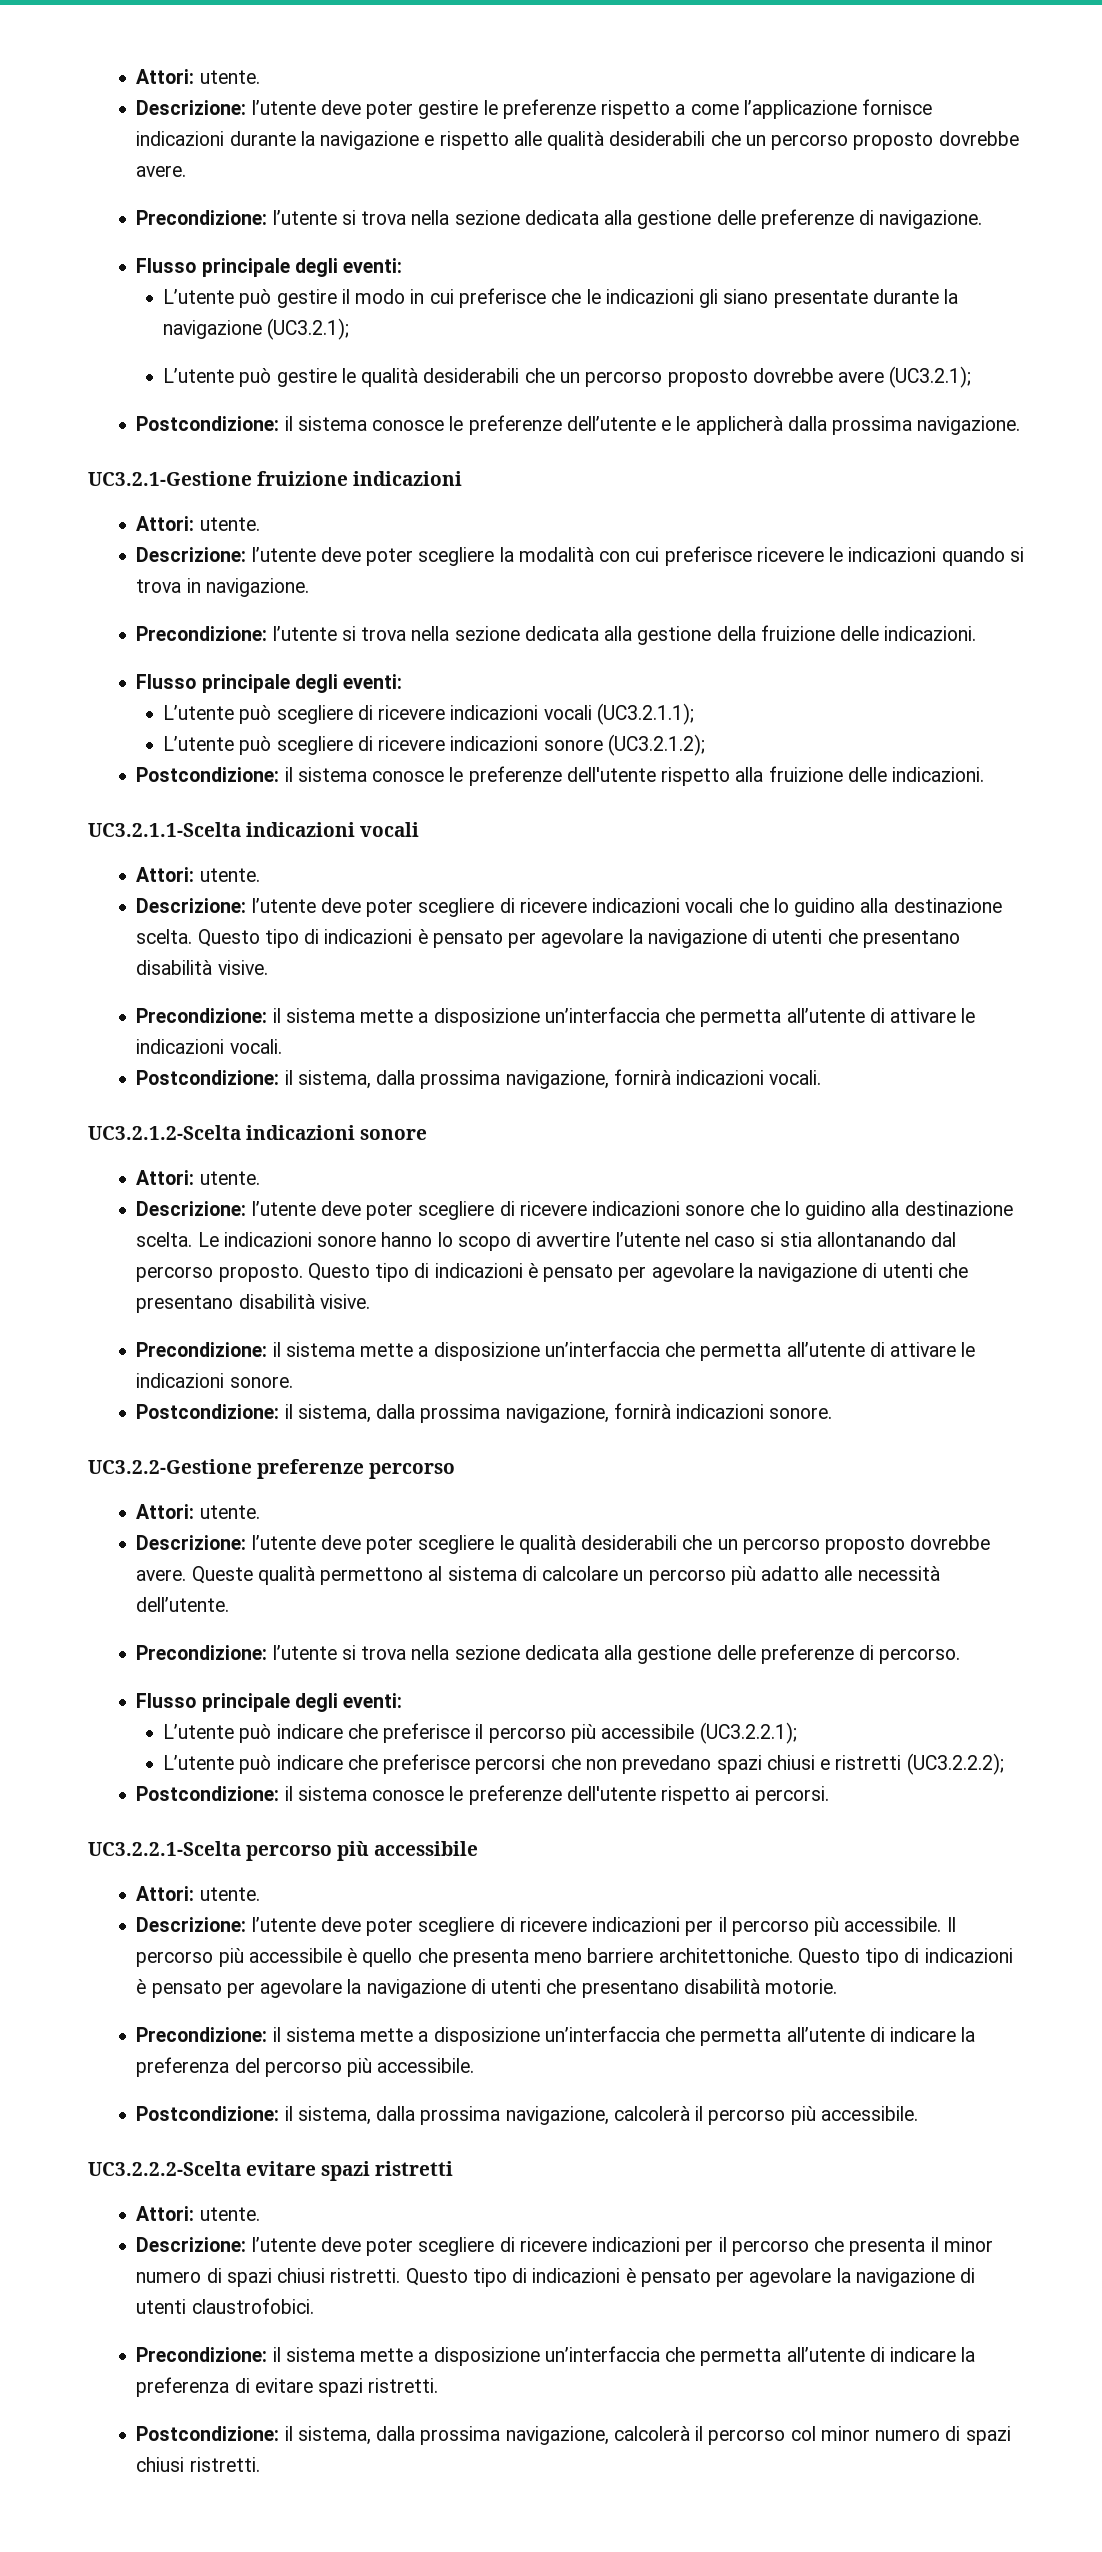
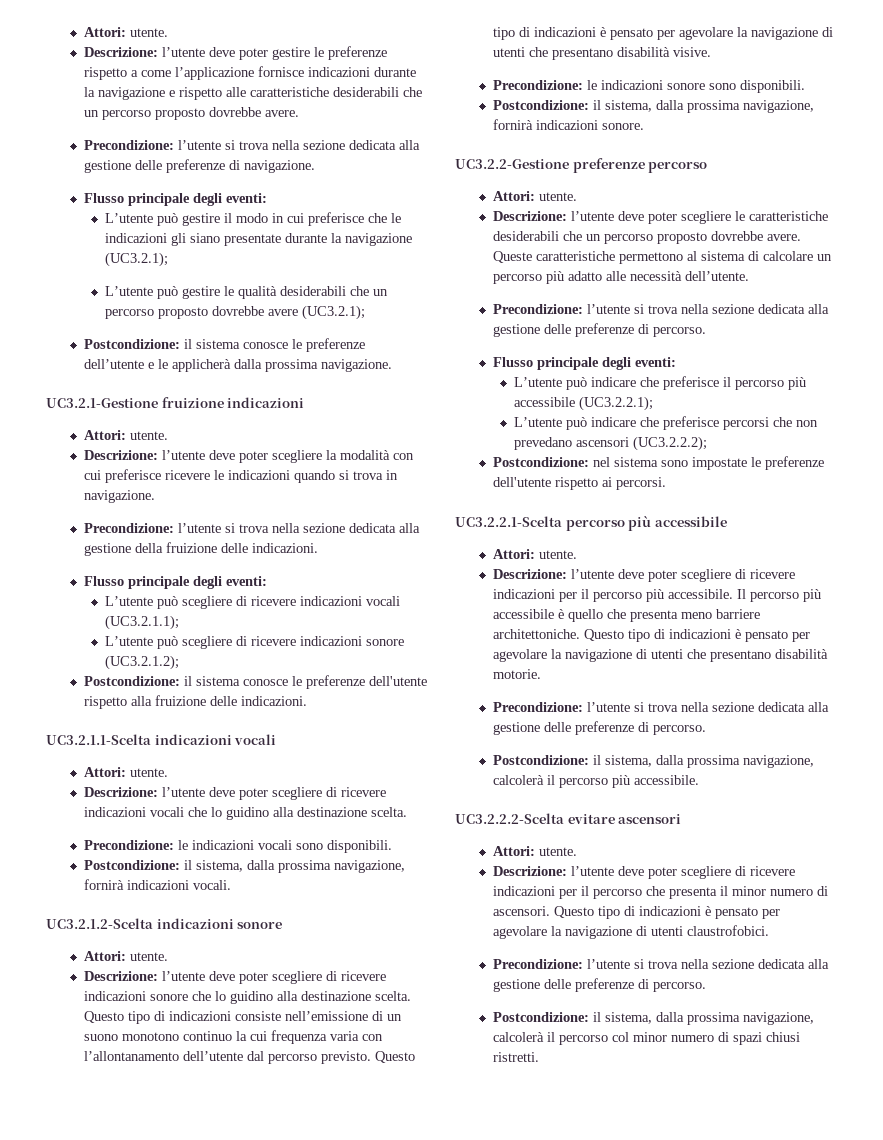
- Descrizione: l’utente deve poter gestire le preferenze rispetto a come l’applicazione fornisce indicazioni durante la navigazione e rispetto alle qualità desiderabili che un percorso proposto dovrebbe avere.
+ Descrizione: l’utente deve poter gestire le preferenze rispetto a come l’applicazione fornisce indicazioni durante la navigazione e rispetto alle caratteristiche desiderabili che un percorso proposto dovrebbe avere.
- Descrizione: l’utente deve poter scegliere di ricevere indicazioni vocali che lo guidino alla destinazione scelta. Questo tipo di indicazioni è pensato per agevolare la navigazione di utenti che presentano disabilità visive.
- Precondizione: il sistema mette a disposizione un’interfaccia che permetta all’utente di attivare le indicazioni vocali.
+ Descrizione: l’utente deve poter scegliere di ricevere indicazioni vocali che lo guidino alla destinazione scelta.
+ Precondizione: le indicazioni vocali sono disponibili.
- Le indicazioni sonore hanno lo scopo di avvertire l’utente nel caso si stia allontanando dal percorso proposto.
+ Questo tipo di indicazioni consiste nell’emissione di un suono monotono continuo la cui frequenza varia con l’allontanamento dell’utente dal percorso previsto.
- Precondizione: il sistema mette a disposizione un’interfaccia che permetta all’utente di attivare le indicazioni sonore.
+ Precondizione: le indicazioni sonore sono disponibili.
- Descrizione: l’utente deve poter scegliere le qualità desiderabili che un percorso proposto dovrebbe avere.
+ Descrizione: l’utente deve poter scegliere le caratteristiche desiderabili che un percorso proposto dovrebbe avere.
- Queste qualità permettono al sistema di calcolare un percorso più adatto alle necessità dell’utente.
+ Queste caratteristiche permettono al sistema di calcolare un percorso più adatto alle necessità dell’utente.
- L’utente può indicare che preferisce percorsi che non prevedano spazi chiusi e ristretti (UC3.2.2.2);
- Postcondizione: il sistema conosce le preferenze dell'utente rispetto ai percorsi.
+ L’utente può indicare che preferisce percorsi che non prevedano ascensori (UC3.2.2.2);
+ Postcondizione: nel sistema sono impostate le preferenze dell'utente rispetto ai percorsi.
  Questo tipo di indicazioni è pensato per agevolare la navigazione di utenti che presentano disabilità motorie.
- Precondizione: il sistema mette a disposizione un’interfaccia che permetta all’utente di indicare la preferenza del percorso più accessibile.
+ Precondizione: l’utente si trova nella sezione dedicata alla gestione delle preferenze di percorso.
- UC3.2.2.2-Scelta evitare spazi ristretti
+ UC3.2.2.2-Scelta evitare ascensori
- Descrizione: l’utente deve poter scegliere di ricevere indicazioni per il percorso che presenta il minor numero di spazi chiusi ristretti.
+ Descrizione: l’utente deve poter scegliere di ricevere indicazioni per il percorso che presenta il minor numero di ascensori.
  Questo tipo di indicazioni è pensato per agevolare la navigazione di utenti claustrofobici.
- Precondizione: il sistema mette a disposizione un’interfaccia che permetta all’utente di indicare la preferenza di evitare spazi ristretti.
+ Precondizione: l’utente si trova nella sezione dedicata alla gestione delle preferenze di percorso.

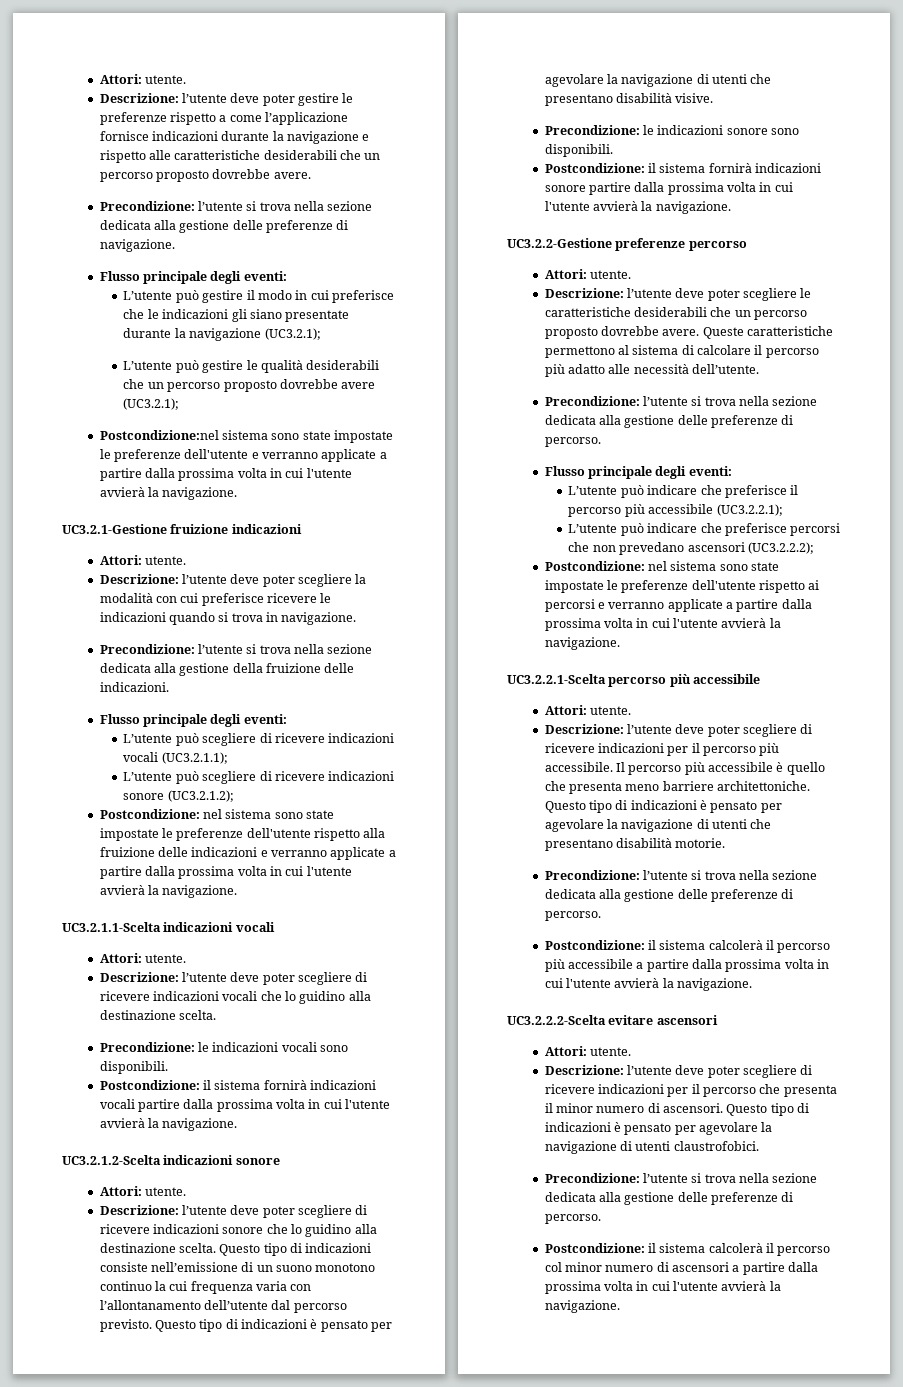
- Postcondizione: il sistema conosce le preferenze dell’utente e le applicherà dalla prossima navigazione.
+ Postcondizione:nel sistema sono state impostate le preferenze dell'utente e verranno applicate a partire dalla prossima volta in cui l'utente avvierà la navigazione.
- Postcondizione: il sistema conosce le preferenze dell'utente rispetto alla fruizione delle indicazioni.
+ Postcondizione: nel sistema sono state impostate le preferenze dell'utente rispetto alla fruizione delle indicazioni e verranno applicate a partire dalla prossima volta in cui l'utente avvierà la navigazione.
- Postcondizione: il sistema, dalla prossima navigazione, fornirà indicazioni vocali.
+ Postcondizione: il sistema fornirà indicazioni vocali partire dalla prossima volta in cui l'utente avvierà la navigazione.
- Postcondizione: il sistema, dalla prossima navigazione, fornirà indicazioni sonore.
+ Postcondizione: il sistema fornirà indicazioni sonore partire dalla prossima volta in cui l'utente avvierà la navigazione.
- Queste caratteristiche permettono al sistema di calcolare un percorso più adatto alle necessità dell’utente.
+ Queste caratteristiche permettono al sistema di calcolare il percorso più adatto alle necessità dell’utente.
- Postcondizione: nel sistema sono impostate le preferenze dell'utente rispetto ai percorsi.
+ Postcondizione: nel sistema sono state impostate le preferenze dell'utente rispetto ai percorsi e verranno applicate a partire dalla prossima volta in cui l'utente avvierà la navigazione.
- Postcondizione: il sistema, dalla prossima navigazione, calcolerà il percorso più accessibile.
+ Postcondizione: il sistema calcolerà il percorso più accessibile a partire dalla prossima volta in cui l'utente avvierà la navigazione.
- Postcondizione: il sistema, dalla prossima navigazione, calcolerà il percorso col minor numero di spazi chiusi ristretti.
+ Postcondizione: il sistema calcolerà il percorso col minor numero di ascensori a partire dalla prossima volta in cui l'utente avvierà la navigazione.

